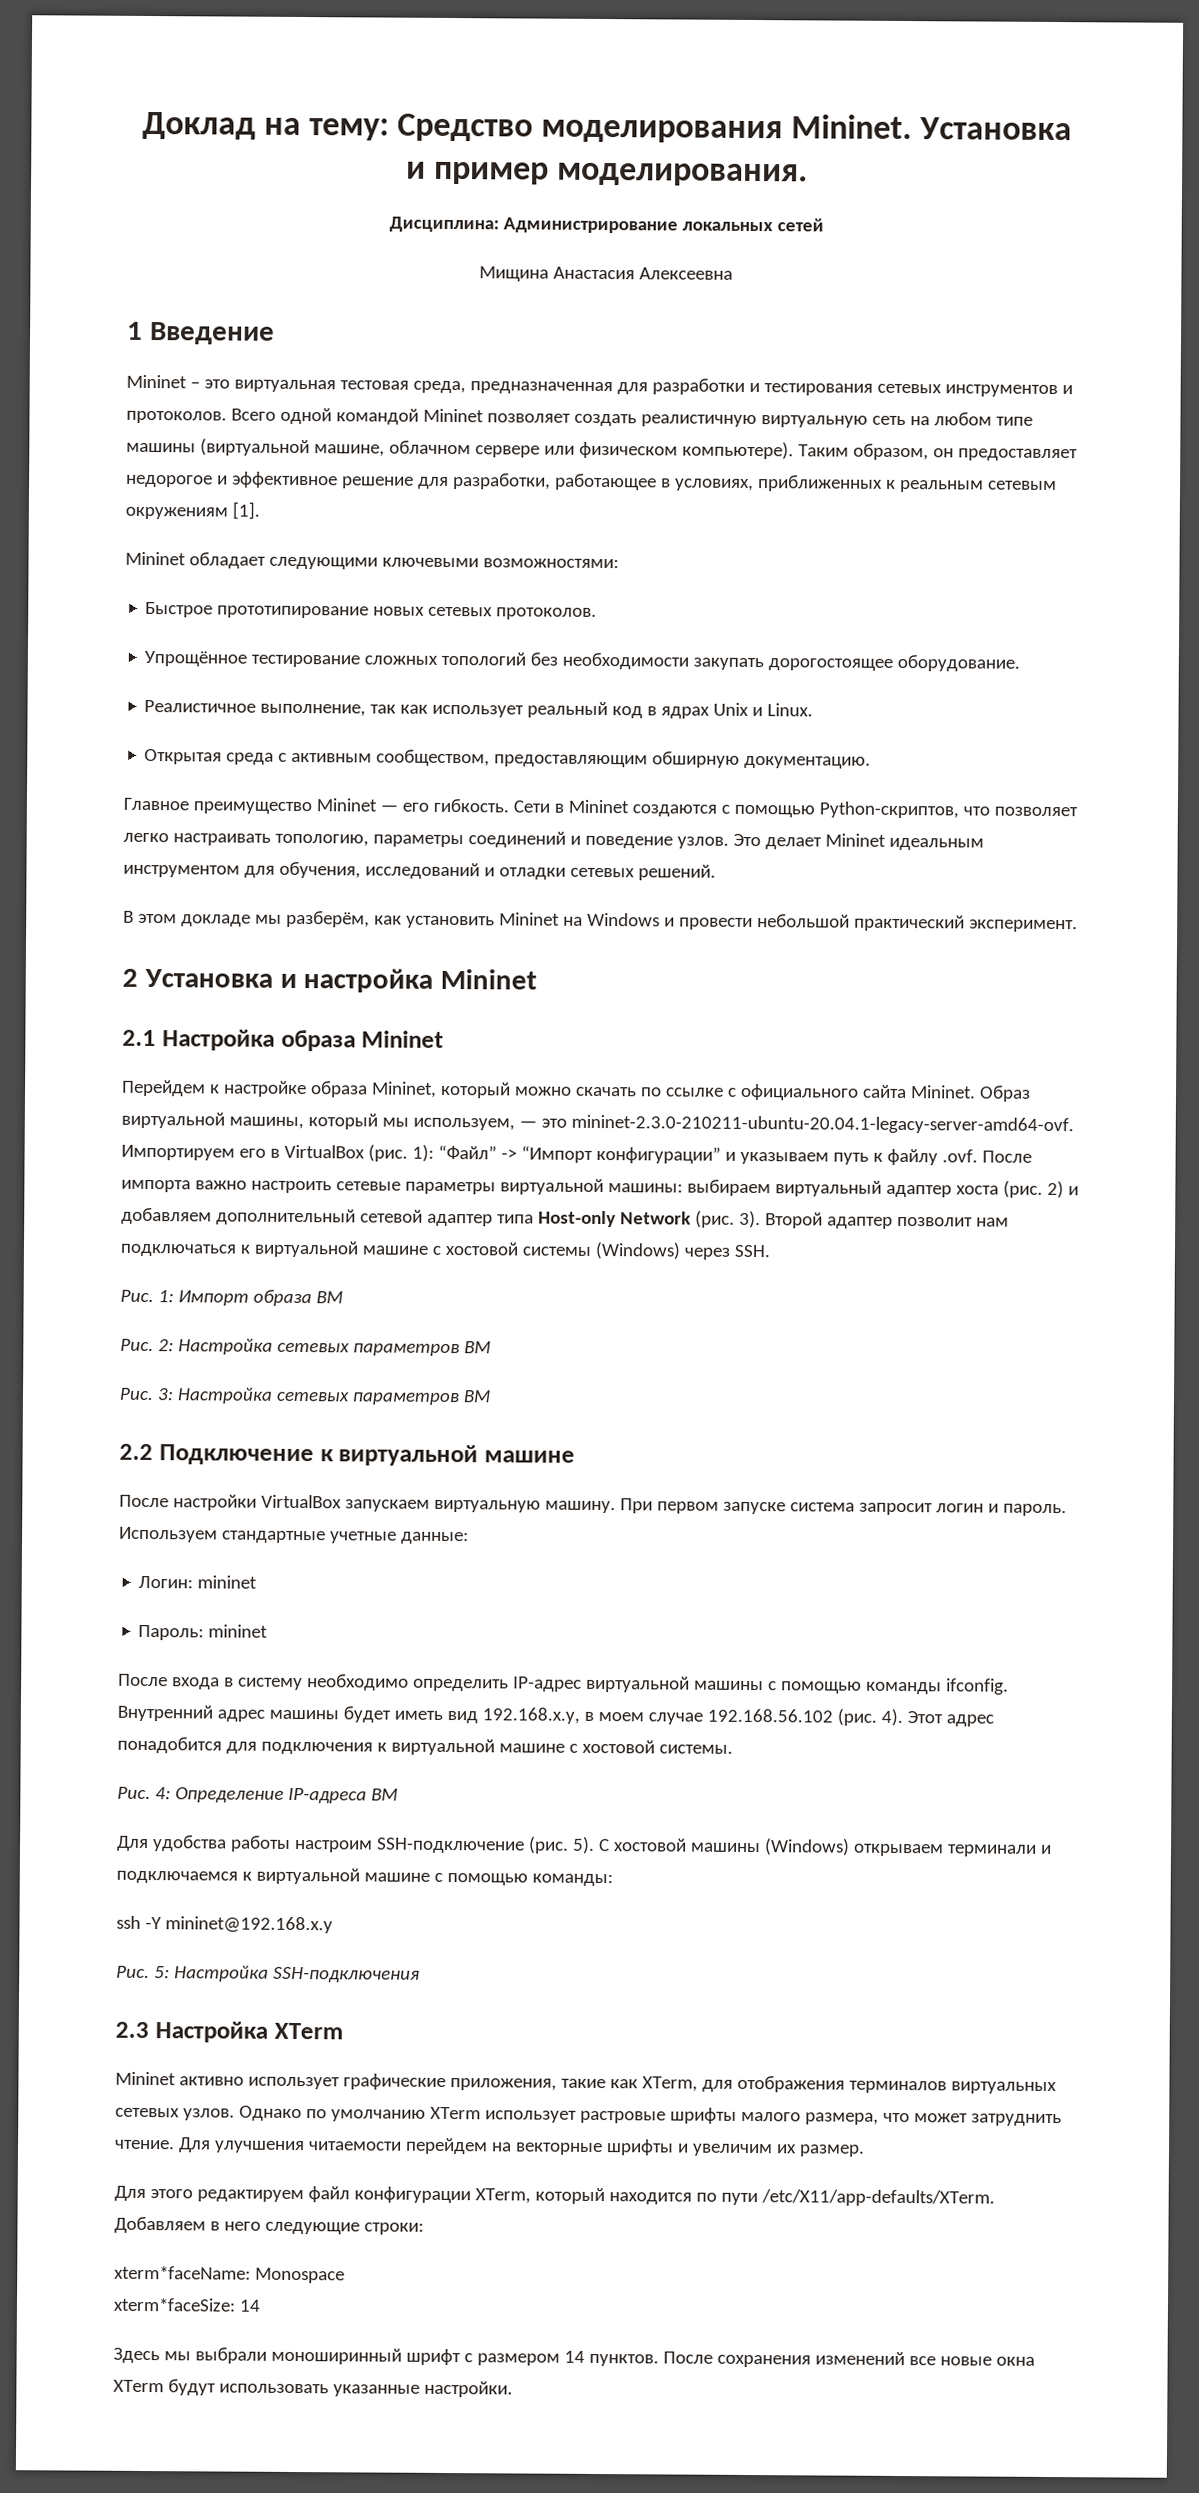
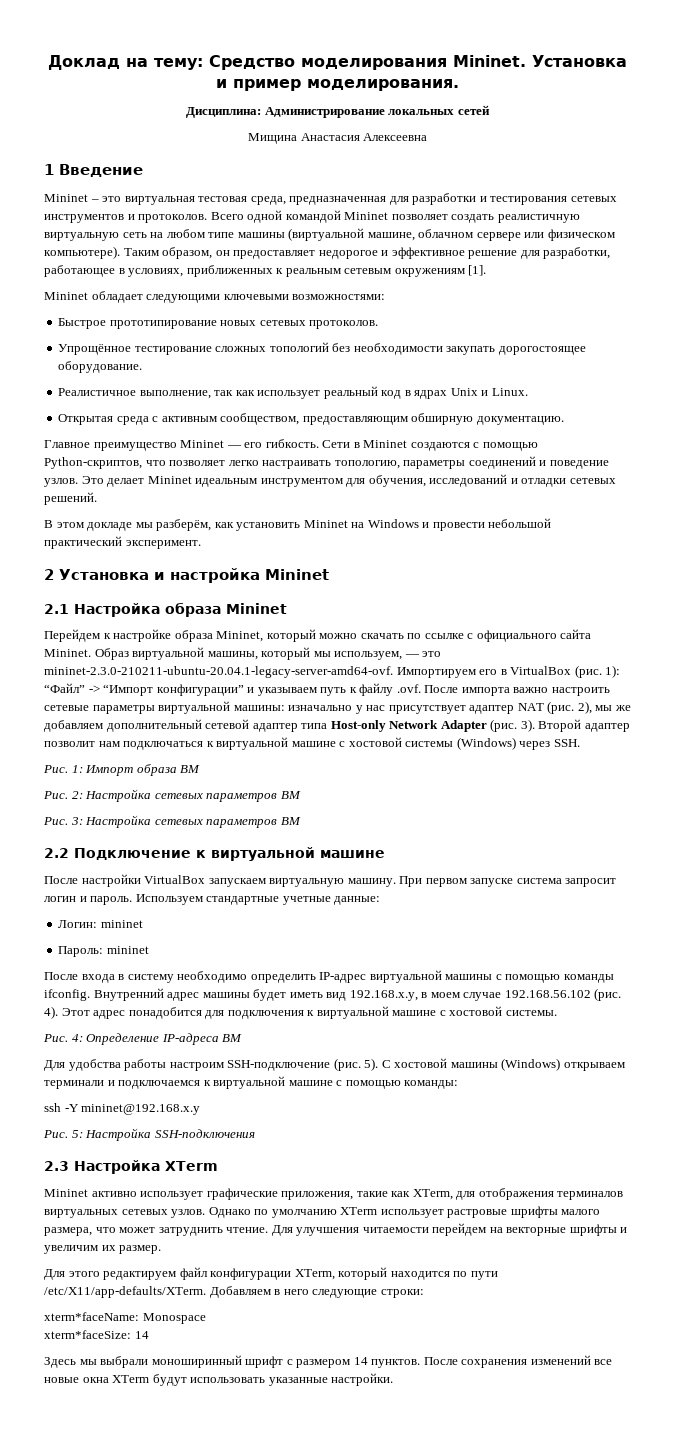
- 1): “Файл” -> “Импорт конфигурации” и указываем путь к файлу .ovf. После импорта важно настроить сетевые параметры виртуальной машины: выбираем виртуальный адаптер хоста (рис. 2) и добавляем дополнительный сетевой адаптер типа Host-only Network (рис.
+ 1): “Файл” -> “Импорт конфигурации” и указываем путь к файлу .ovf. После импорта важно настроить сетевые параметры виртуальной машины: изначально у нас присутствует адаптер NAT (рис. 2), мы же добавляем дополнительный сетевой адаптер типа Host-only Network Adapter (рис.

